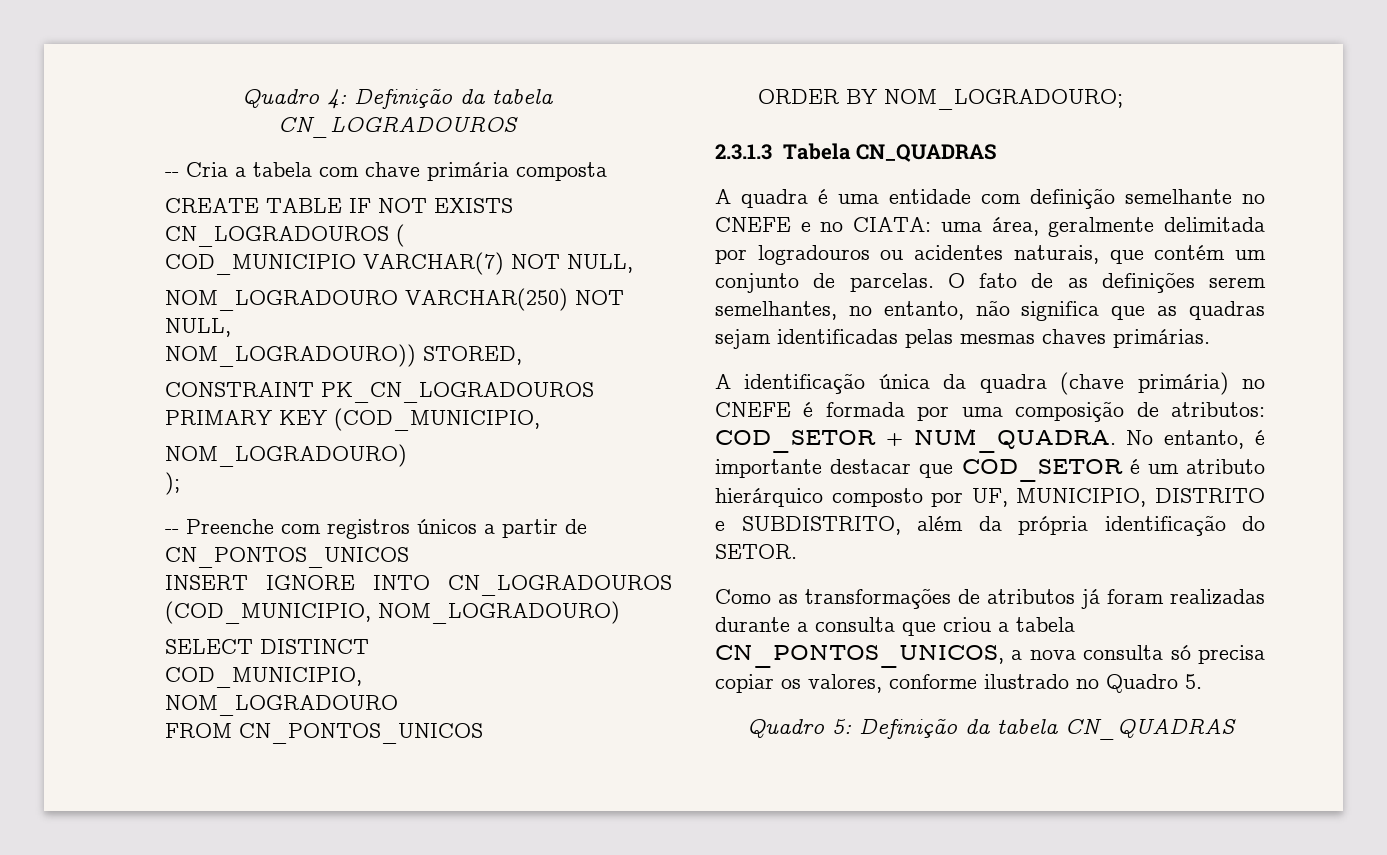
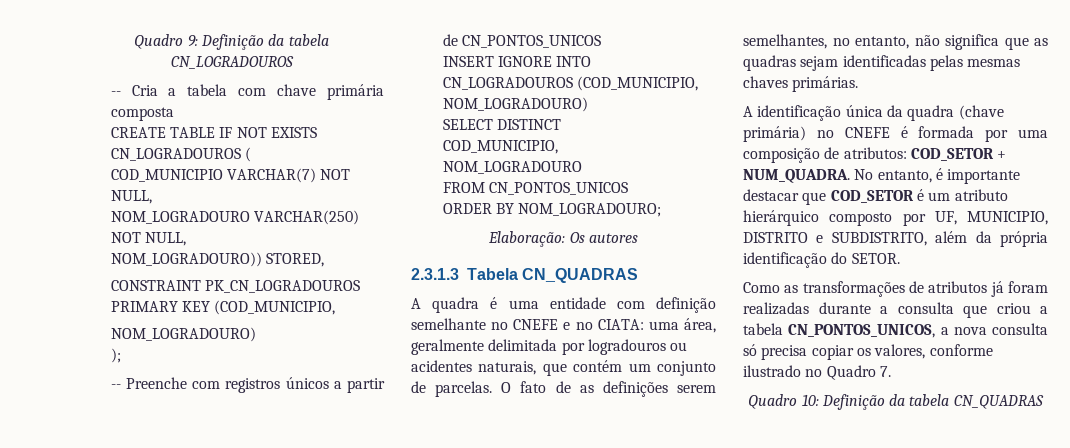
- Quadro 4: Definição da tabela CN_LOGRADOUROS
+ Quadro 9: Definição da tabela CN_LOGRADOUROS
+ Elaboração: Os autores
- Como as transformações de atributos já foram realizadas durante a consulta que criou a tabela CN_PONTOS_UNICOS, a nova consulta só precisa copiar os valores, conforme ilustrado no Quadro 5.
- Quadro 5: Definição da tabela CN_QUADRAS
+ Como as transformações de atributos já foram realizadas durante a consulta que criou a tabela CN_PONTOS_UNICOS, a nova consulta só precisa copiar os valores, conforme ilustrado no Quadro 7.
+ Quadro 10: Definição da tabela CN_QUADRAS

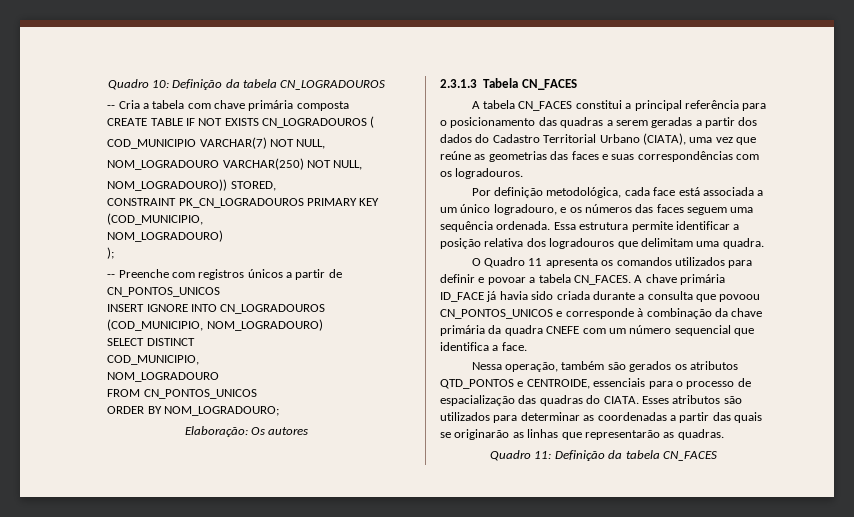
- Quadro 9: Definição da tabela CN_LOGRADOUROS
+ Quadro 10: Definição da tabela CN_LOGRADOUROS
- 2.3.1.3 Tabela CN_QUADRAS
- A quadra é uma entidade com definição semelhante no CNEFE e no CIATA: uma área, geralmente delimitada por logradouros ou acidentes naturais, que contém um conjunto de parcelas. O fato de as definições serem semelhantes, no entanto, não significa que as quadras sejam identificadas pelas mesmas chaves primárias.
- A identificação única da quadra (chave primária) no CNEFE é formada por uma composição de atributos: COD_SETOR + NUM_QUADRA. No entanto, é importante destacar que COD_SETOR é um atributo hierárquico composto por UF, MUNICIPIO, DISTRITO e SUBDISTRITO, além da própria identificação do SETOR.
- Como as transformações de atributos já foram realizadas durante a consulta que criou a tabela CN_PONTOS_UNICOS, a nova consulta só precisa copiar os valores, conforme ilustrado no Quadro 7.
- Quadro 10: Definição da tabela CN_QUADRAS
+ 2.3.1.3 Tabela CN_FACES
+ A tabela CN_FACES constitui a principal referência para o posicionamento das quadras a serem geradas a partir dos dados do Cadastro Territorial Urbano (CIATA), uma vez que reúne as geometrias das faces e suas correspondências com os logradouros.
+ Por definição metodológica, cada face está associada a um único logradouro, e os números das faces seguem uma sequência ordenada. Essa estrutura permite identificar a posição relativa dos logradouros que delimitam uma quadra.
+ O Quadro 11 apresenta os comandos utilizados para definir e povoar a tabela CN_FACES. A chave primária ID_FACE já havia sido criada durante a consulta que povoou CN_PONTOS_UNICOS e corresponde à combinação da chave primária da quadra CNEFE com um número sequencial que identifica a face.
+ Nessa operação, também são gerados os atributos QTD_PONTOS e CENTROIDE, essenciais para o processo de espacialização das quadras do CIATA. Esses atributos são utilizados para determinar as coordenadas a partir das quais se originarão as linhas que representarão as quadras.
+ Quadro 11: Definição da tabela CN_FACES

